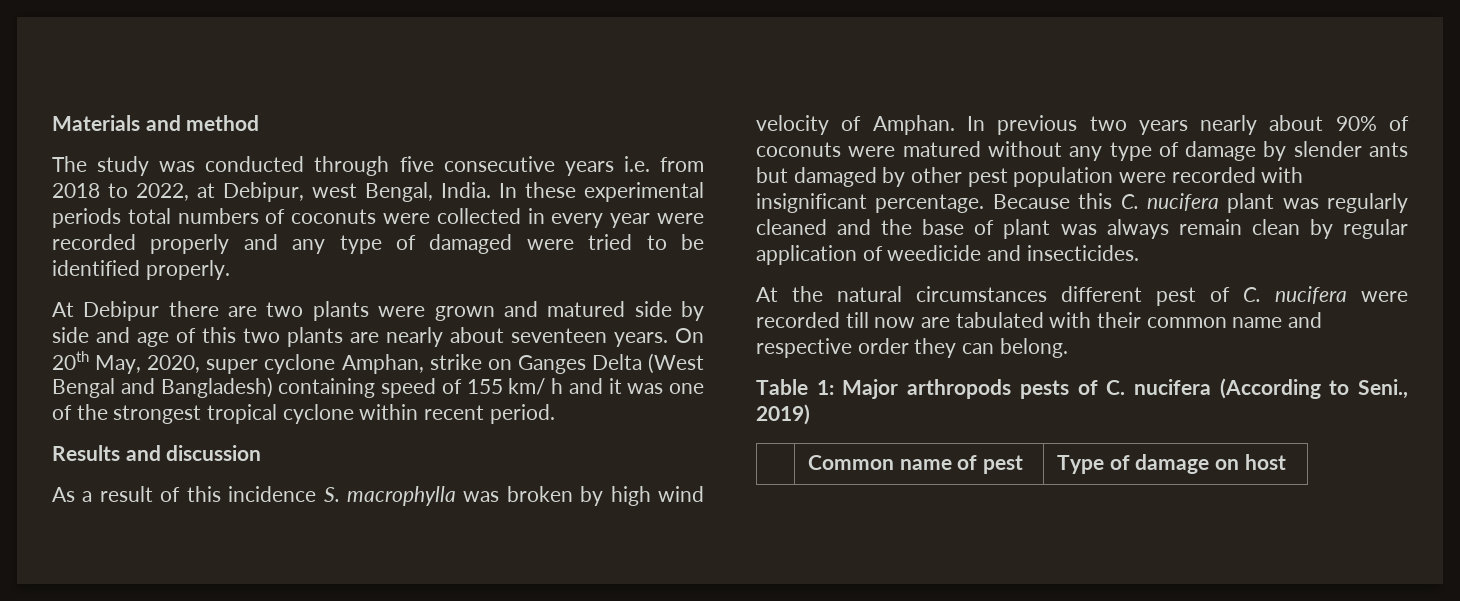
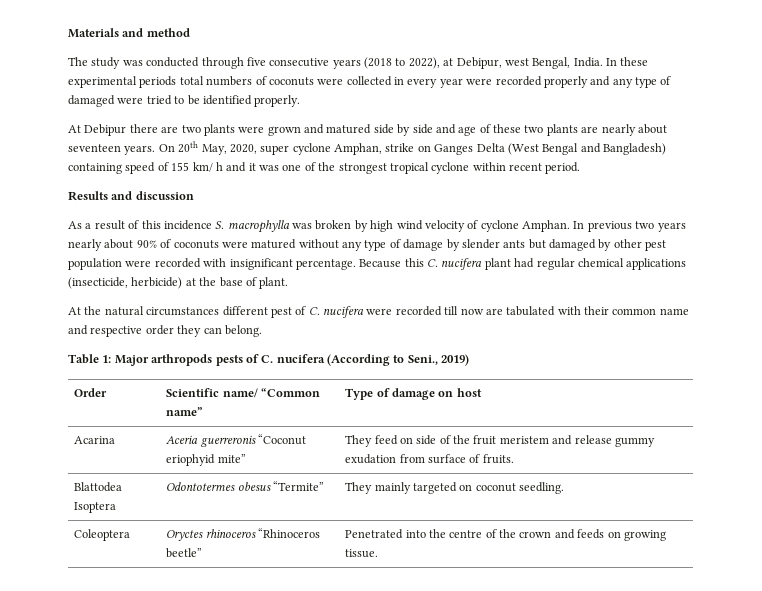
- The study was conducted through five consecutive years i.e. from 2018 to 2022, at Debipur, west Bengal, India.
+ The study was conducted through five consecutive years (2018 to 2022), at Debipur, west Bengal, India.
- At Debipur there are two plants were grown and matured side by side and age of this two plants are nearly about seventeen years.
+ At Debipur there are two plants were grown and matured side by side and age of these two plants are nearly about seventeen years.
- As a result of this incidence S. macrophylla was broken by high wind velocity of Amphan.
+ As a result of this incidence S. macrophylla was broken by high wind velocity of cyclone Amphan.
- Because this C. nucifera plant was regularly cleaned and the base of plant was always remain clean by regular application of weedicide and insecticides.
+ Because this C. nucifera plant had regular chemical applications (insecticide, herbicide) at the base of plant.
- | Common name of pest | Type of damage on host
+ Order | Scientific name/ “Common name” | Type of damage on host
+ Acarina | Aceria guerreronis “Coconut eriophyid mite” | They feed on side of the fruit meristem and release gummy exudation from surface of fruits.
+ Blattodea Isoptera | Odontotermes obesus “Termite” | They mainly targeted on coconut seedling.
+ Coleoptera | Oryctes rhinoceros “Rhinoceros beetle” | Penetrated into the centre of the crown and feeds on growing tissue.

